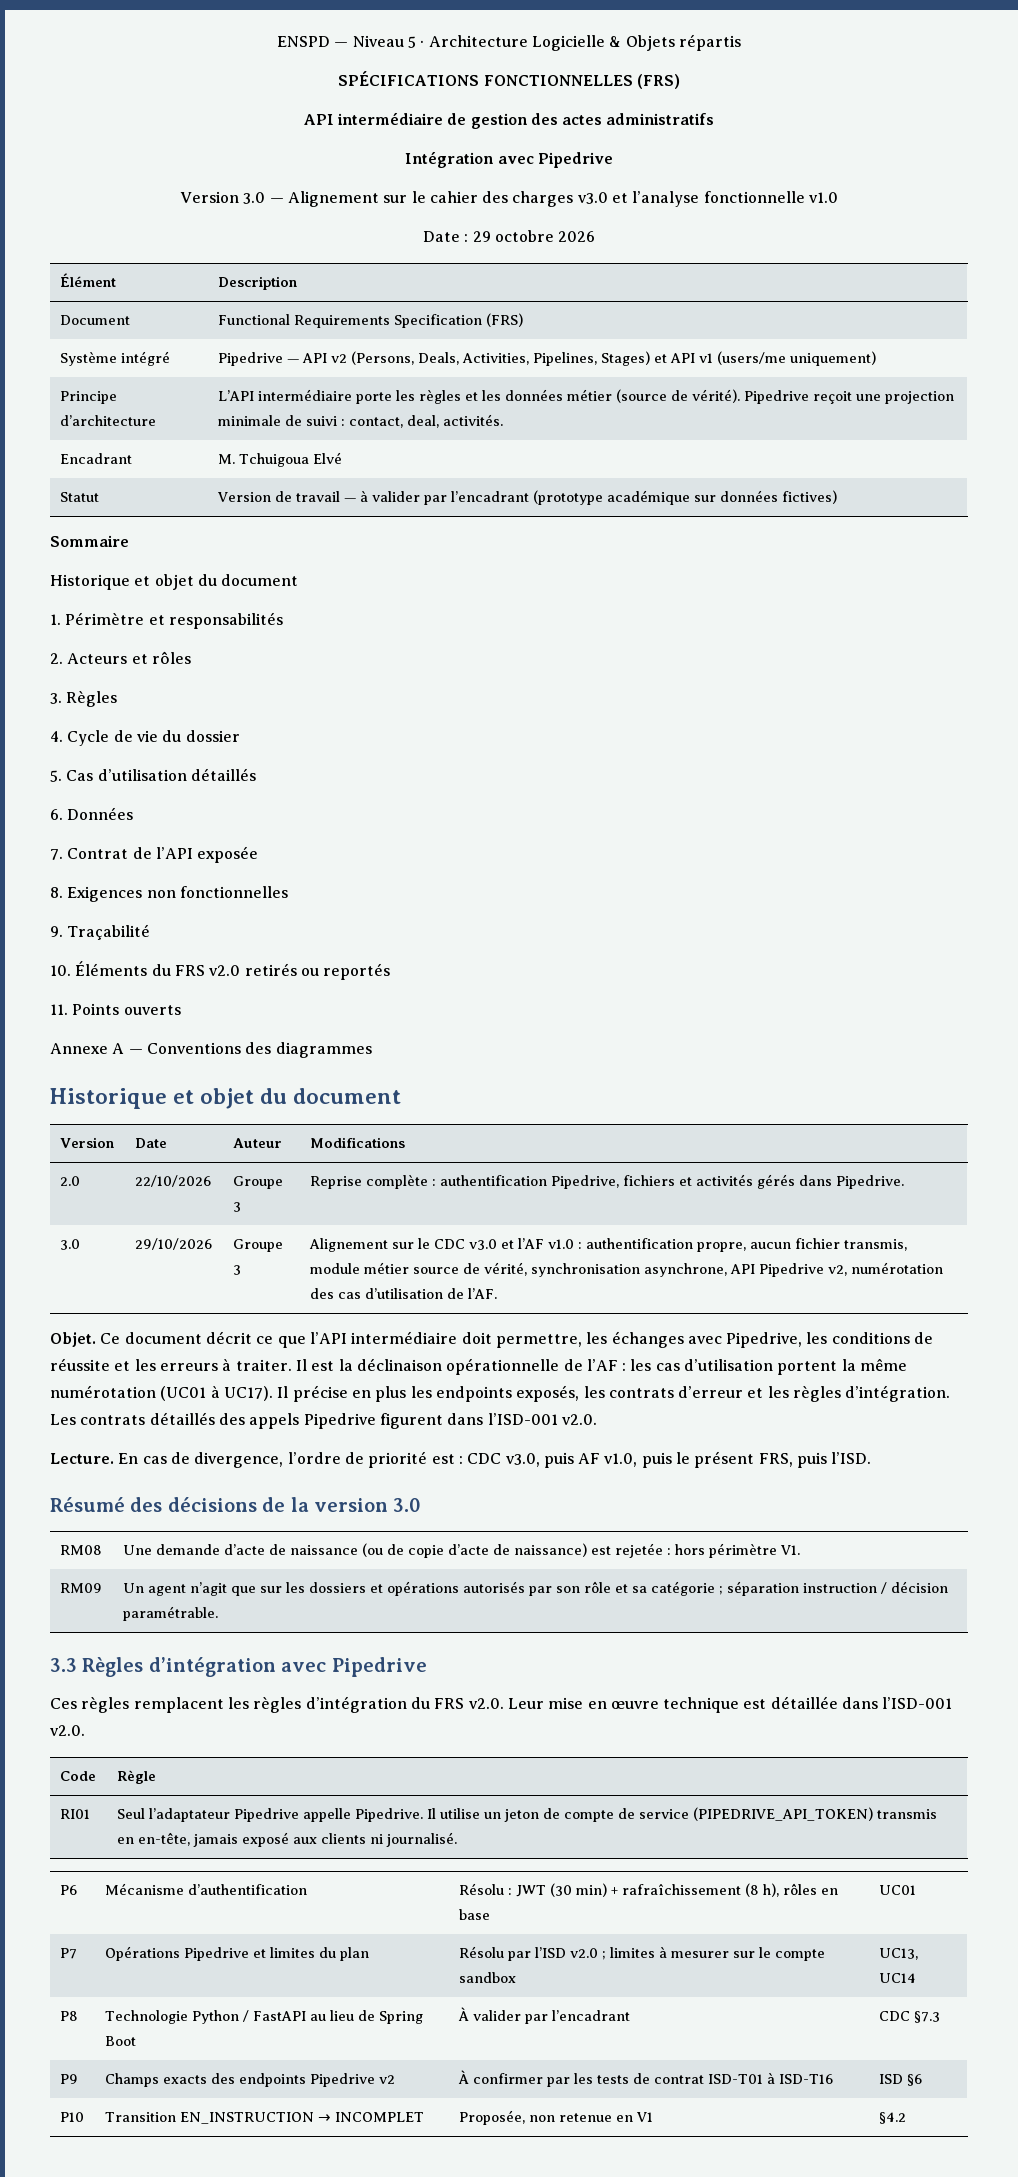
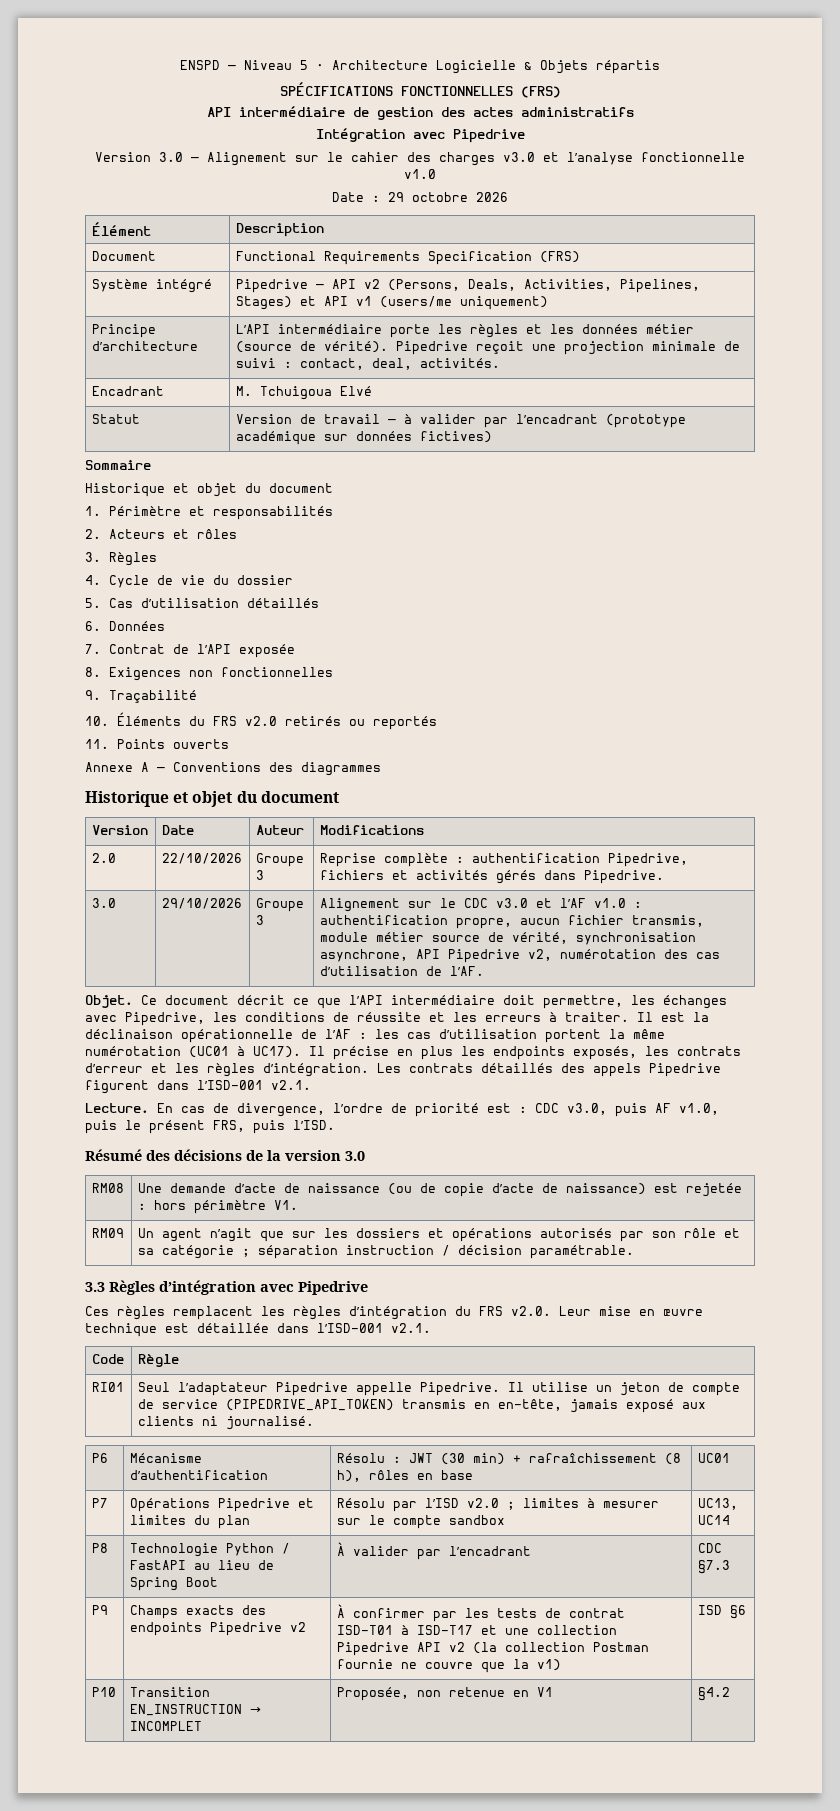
- Les contrats détaillés des appels Pipedrive figurent dans l’ISD-001 v2.0.
+ Les contrats détaillés des appels Pipedrive figurent dans l’ISD-001 v2.1.
- Ces règles remplacent les règles d’intégration du FRS v2.0. Leur mise en œuvre technique est détaillée dans l’ISD-001 v2.0.
+ Ces règles remplacent les règles d’intégration du FRS v2.0. Leur mise en œuvre technique est détaillée dans l’ISD-001 v2.1.
- P9 | Champs exacts des endpoints Pipedrive v2 | À confirmer par les tests de contrat ISD-T01 à ISD-T16 | ISD §6
+ P9 | Champs exacts des endpoints Pipedrive v2 | À confirmer par les tests de contrat ISD-T01 à ISD-T17 et une collection Pipedrive API v2 (la collection Postman fournie ne couvre que la v1) | ISD §6

